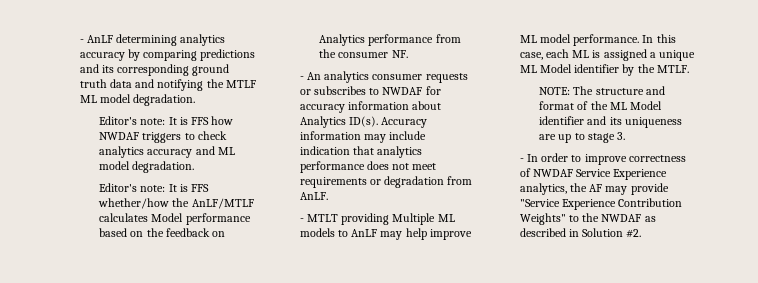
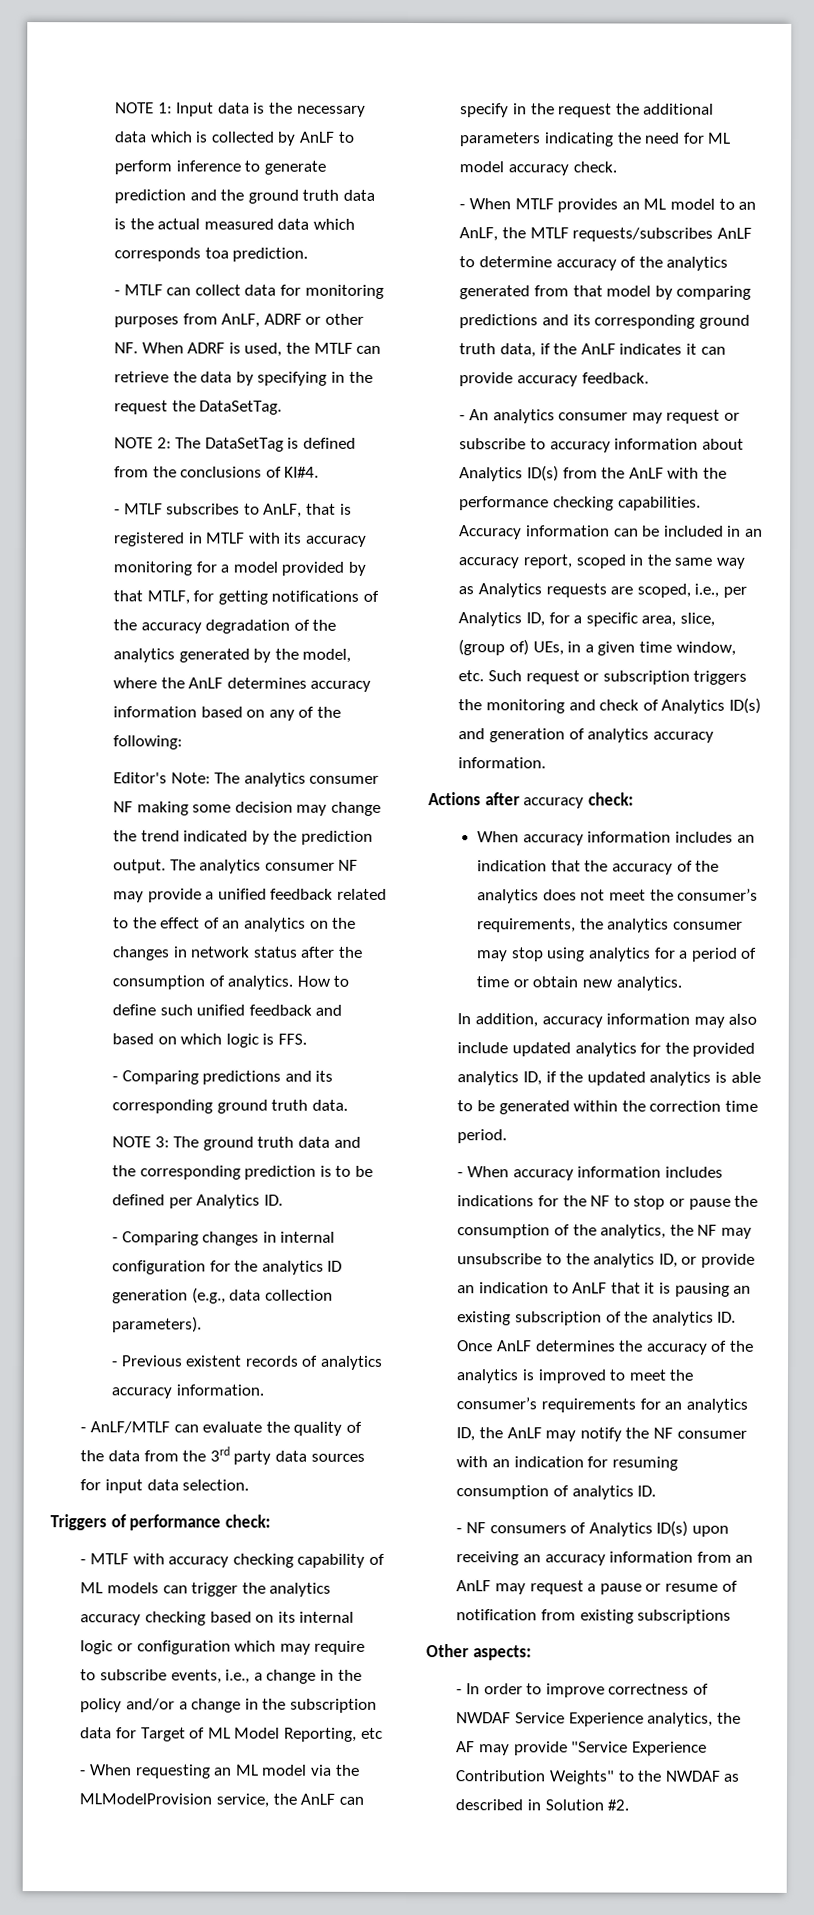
- - AnLF determining analytics accuracy by comparing predictions and its corresponding ground truth data and notifying the MTLF ML model degradation.
- Editor's note: It is FFS how NWDAF triggers to check analytics accuracy and ML model degradation.
- Editor's note: It is FFS whether/how the AnLF/MTLF calculates Model performance based on the feedback on Analytics performance from the consumer NF.
- - An analytics consumer requests or subscribes to NWDAF for accuracy information about Analytics ID(s). Accuracy information may include indication that analytics performance does not meet requirements or degradation from AnLF.
- - MTLT providing Multiple ML models to AnLF may help improve ML model performance. In this case, each ML is assigned a unique ML Model identifier by the MTLF.
- NOTE: The structure and format of the ML Model identifier and its uniqueness are up to stage 3.
+ NOTE 1: Input data is the necessary data which is collected by AnLF to perform inference to generate prediction and the ground truth data is the actual measured data which corresponds toa prediction.
+ - MTLF can collect data for monitoring purposes from AnLF, ADRF or other NF. When ADRF is used, the MTLF can retrieve the data by specifying in the request the DataSetTag.
+ NOTE 2: The DataSetTag is defined from the conclusions of KI#4.
+ - MTLF subscribes to AnLF, that is registered in MTLF with its accuracy monitoring for a model provided by that MTLF, for getting notifications of the accuracy degradation of the analytics generated by the model, where the AnLF determines accuracy information based on any of the following:
+ Editor's Note: The analytics consumer NF making some decision may change the trend indicated by the prediction output. The analytics consumer NF may provide a unified feedback related to the effect of an analytics on the changes in network status after the consumption of analytics. How to define such unified feedback and based on which logic is FFS.
+ - Comparing predictions and its corresponding ground truth data.
+ NOTE 3: The ground truth data and the corresponding prediction is to be defined per Analytics ID.
+ - Comparing changes in internal configuration for the analytics ID generation (e.g., data collection parameters).
+ - Previous existent records of analytics accuracy information.
+ - AnLF/MTLF can evaluate the quality of the data from the 3rd party data sources for input data selection.
+ Triggers of performance check:
+ - MTLF with accuracy checking capability of ML models can trigger the analytics accuracy checking based on its internal logic or configuration which may require to subscribe events, i.e., a change in the policy and/or a change in the subscription data for Target of ML Model Reporting, etc
+ - When requesting an ML model via the MLModelProvision service, the AnLF can specify in the request the additional parameters indicating the need for ML model accuracy check.
+ - When MTLF provides an ML model to an AnLF, the MTLF requests/subscribes AnLF to determine accuracy of the analytics generated from that model by comparing predictions and its corresponding ground truth data, if the AnLF indicates it can provide accuracy feedback.
+ - An analytics consumer may request or subscribe to accuracy information about Analytics ID(s) from the AnLF with the performance checking capabilities. Accuracy information can be included in an accuracy report, scoped in the same way as Analytics requests are scoped, i.e., per Analytics ID, for a specific area, slice, (group of) UEs, in a given time window, etc. Such request or subscription triggers the monitoring and check of Analytics ID(s) and generation of analytics accuracy information.
+ Actions after accuracy check:
+ When accuracy information includes an indication that the accuracy of the analytics does not meet the consumer’s requirements, the analytics consumer may stop using analytics for a period of time or obtain new analytics.
+ In addition, accuracy information may also include updated analytics for the provided analytics ID, if the updated analytics is able to be generated within the correction time period.
+ - When accuracy information includes indications for the NF to stop or pause the consumption of the analytics, the NF may unsubscribe to the analytics ID, or provide an indication to AnLF that it is pausing an existing subscription of the analytics ID. Once AnLF determines the accuracy of the analytics is improved to meet the consumer’s requirements for an analytics ID, the AnLF may notify the NF consumer with an indication for resuming consumption of analytics ID.
+ - NF consumers of Analytics ID(s) upon receiving an accuracy information from an AnLF may request a pause or resume of notification from existing subscriptions
+ Other aspects:

